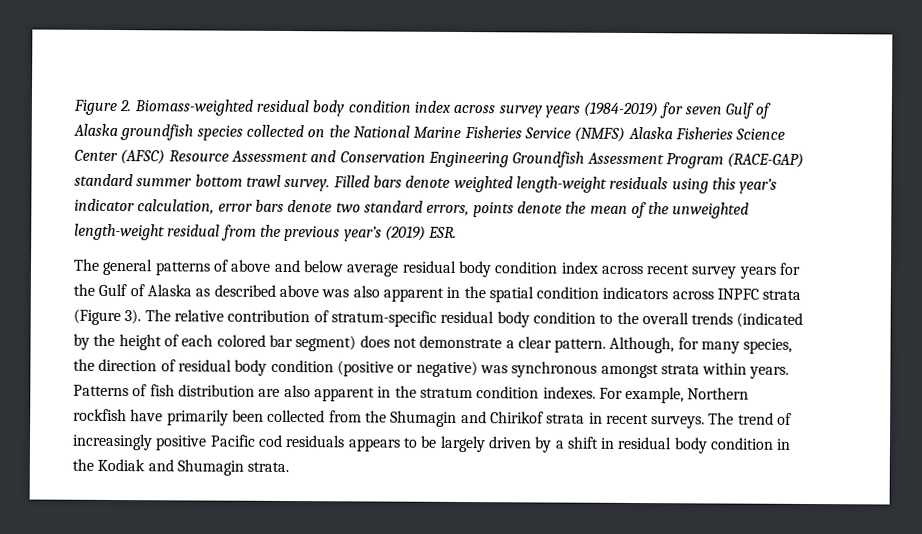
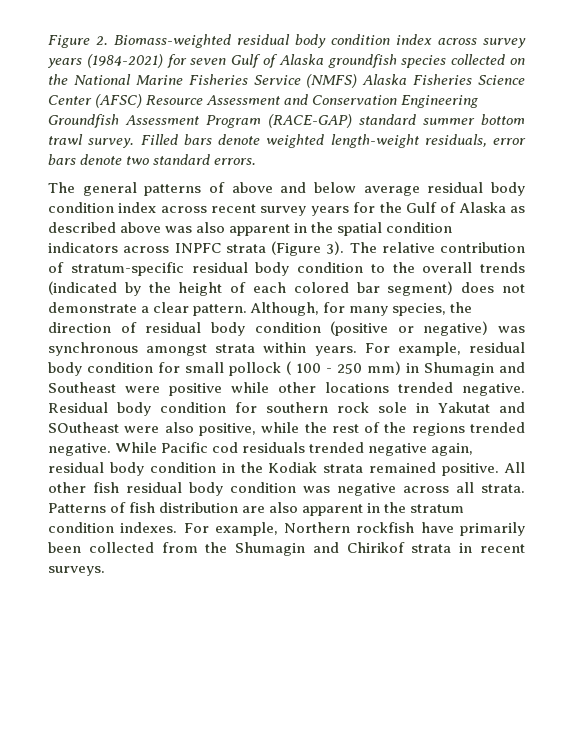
- Figure 2. Biomass-weighted residual body condition index across survey years (1984-2019) for seven Gulf of Alaska groundfish species collected on the National Marine Fisheries Service (NMFS) Alaska Fisheries Science Center (AFSC) Resource Assessment and Conservation Engineering Groundfish Assessment Program (RACE-GAP) standard summer bottom trawl survey.
+ Figure 2. Biomass-weighted residual body condition index across survey years (1984-2021) for seven Gulf of Alaska groundfish species collected on the National Marine Fisheries Service (NMFS) Alaska Fisheries Science Center (AFSC) Resource Assessment and Conservation Engineering Groundfish Assessment Program (RACE-GAP) standard summer bottom trawl survey.
- Filled bars denote weighted length-weight residuals using this year’s indicator calculation, error bars denote two standard errors, points denote the mean of the unweighted length-weight residual from the previous year’s (2019) ESR.
+ Filled bars denote weighted length-weight residuals, error bars denote two standard errors.
+ For example, residual body condition for small pollock ( 100 - 250 mm) in Shumagin and Southeast were positive while other locations trended negative. Residual body condition for southern rock sole in Yakutat and SOutheast were also positive, while the rest of the regions trended negative. While Pacific cod residuals trended negative again, residual body condition in the Kodiak strata remained positive. All other fish residual body condition was negative across all strata.
- The trend of increasingly positive Pacific cod residuals appears to be largely driven by a shift in residual body condition in the Kodiak and Shumagin strata.

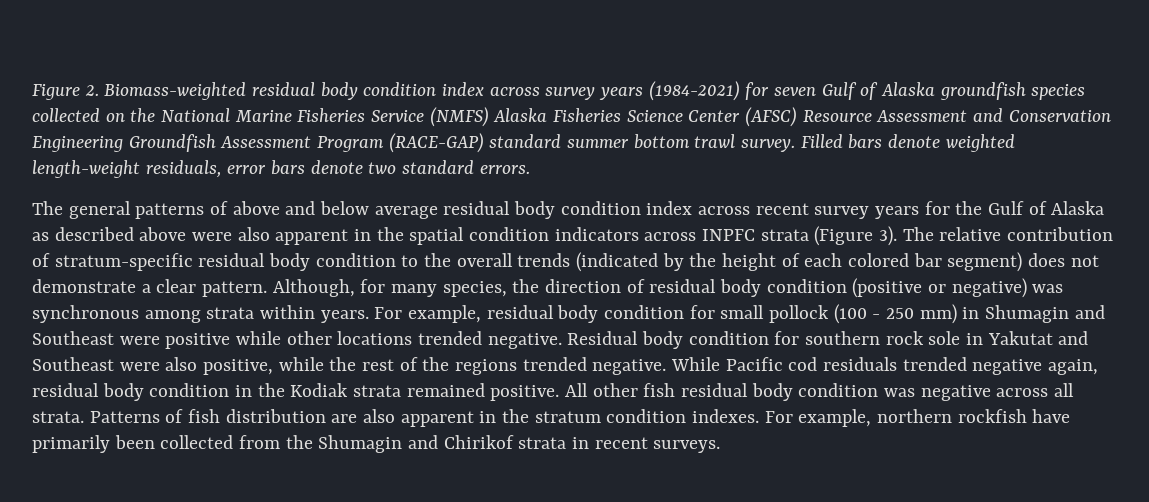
- The general patterns of above and below average residual body condition index across recent survey years for the Gulf of Alaska as described above was also apparent in the spatial condition indicators across INPFC strata (Figure 3).
+ The general patterns of above and below average residual body condition index across recent survey years for the Gulf of Alaska as described above were also apparent in the spatial condition indicators across INPFC strata (Figure 3).
- Although, for many species, the direction of residual body condition (positive or negative) was synchronous amongst strata within years.
+ Although, for many species, the direction of residual body condition (positive or negative) was synchronous among strata within years.
- For example, residual body condition for small pollock ( 100 - 250 mm) in Shumagin and Southeast were positive while other locations trended negative.
+ For example, residual body condition for small pollock (100 - 250 mm) in Shumagin and Southeast were positive while other locations trended negative.
- Residual body condition for southern rock sole in Yakutat and SOutheast were also positive, while the rest of the regions trended negative.
+ Residual body condition for southern rock sole in Yakutat and Southeast were also positive, while the rest of the regions trended negative.
- For example, Northern rockfish have primarily been collected from the Shumagin and Chirikof strata in recent surveys.
+ For example, northern rockfish have primarily been collected from the Shumagin and Chirikof strata in recent surveys.

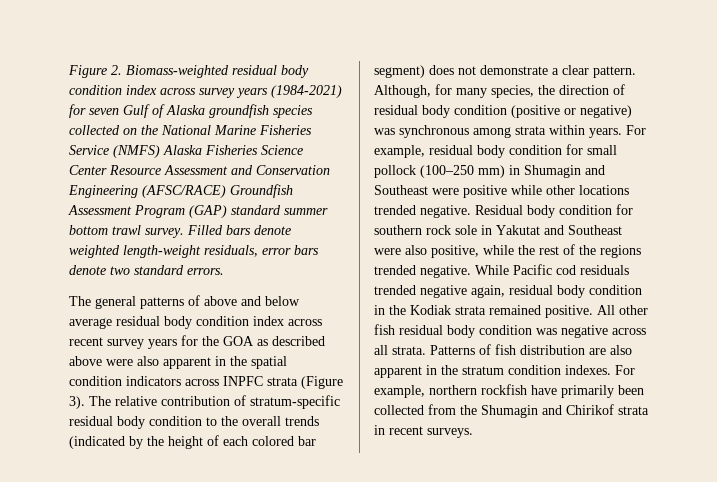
- Figure 2. Biomass-weighted residual body condition index across survey years (1984-2021) for seven Gulf of Alaska groundfish species collected on the National Marine Fisheries Service (NMFS) Alaska Fisheries Science Center (AFSC) Resource Assessment and Conservation Engineering Groundfish Assessment Program (RACE-GAP) standard summer bottom trawl survey.
+ Figure 2. Biomass-weighted residual body condition index across survey years (1984-2021) for seven Gulf of Alaska groundfish species collected on the National Marine Fisheries Service (NMFS) Alaska Fisheries Science Center Resource Assessment and Conservation Engineering (AFSC/RACE) Groundfish Assessment Program (GAP) standard summer bottom trawl survey.
- The general patterns of above and below average residual body condition index across recent survey years for the Gulf of Alaska as described above were also apparent in the spatial condition indicators across INPFC strata (Figure 3).
+ The general patterns of above and below average residual body condition index across recent survey years for the GOA as described above were also apparent in the spatial condition indicators across INPFC strata (Figure 3).
- For example, residual body condition for small pollock (100 - 250 mm) in Shumagin and Southeast were positive while other locations trended negative.
+ For example, residual body condition for small pollock (100–250 mm) in Shumagin and Southeast were positive while other locations trended negative.

